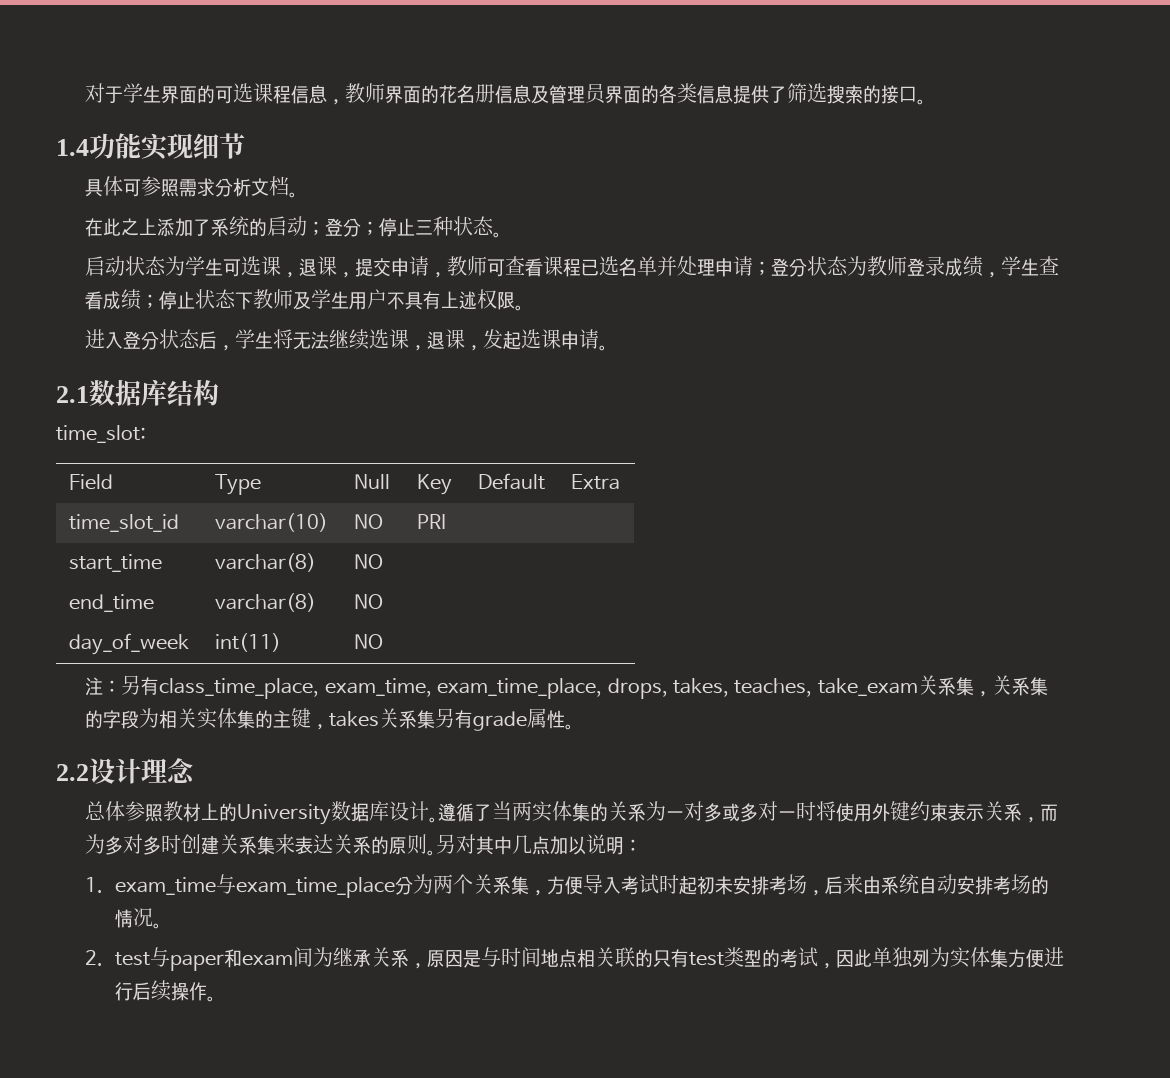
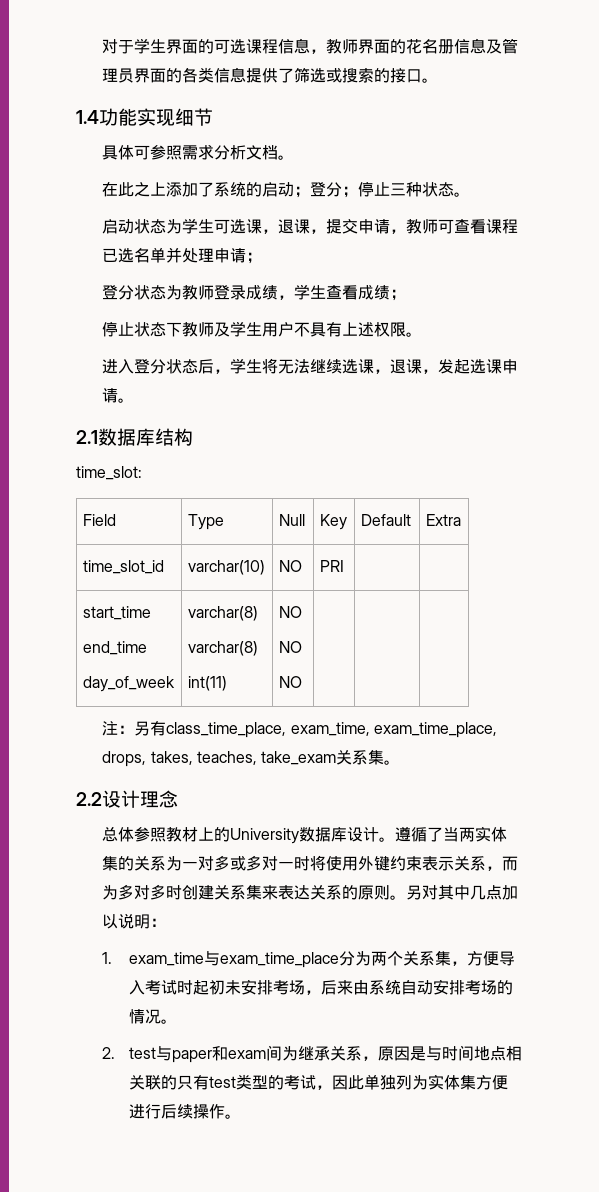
- 对于学生界面的可选课程信息，教师界面的花名册信息及管理员界面的各类信息提供了筛选搜索的接口。
+ 对于学生界面的可选课程信息，教师界面的花名册信息及管理员界面的各类信息提供了筛选或搜索的接口。
- 启动状态为学生可选课，退课，提交申请，教师可查看课程已选名单并处理申请；登分状态为教师登录成绩，学生查看成绩；停止状态下教师及学生用户不具有上述权限。
+ 启动状态为学生可选课，退课，提交申请，教师可查看课程已选名单并处理申请；
+ 登分状态为教师登录成绩，学生查看成绩；
+ 停止状态下教师及学生用户不具有上述权限。
- 注：另有class_time_place, exam_time, exam_time_place, drops, takes, teaches, take_exam关系集，关系集的字段为相关实体集的主键，takes关系集另有grade属性。
+ 注：另有class_time_place, exam_time, exam_time_place, drops, takes, teaches, take_exam关系集。

